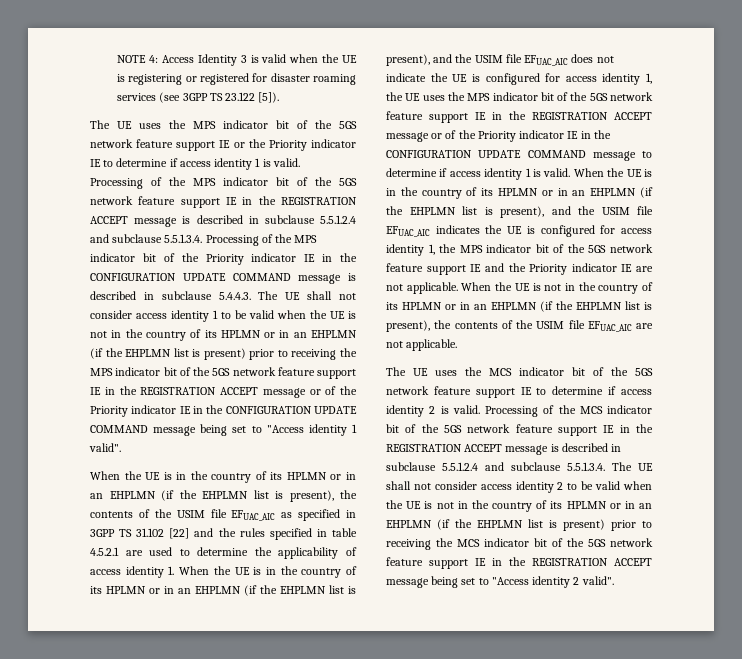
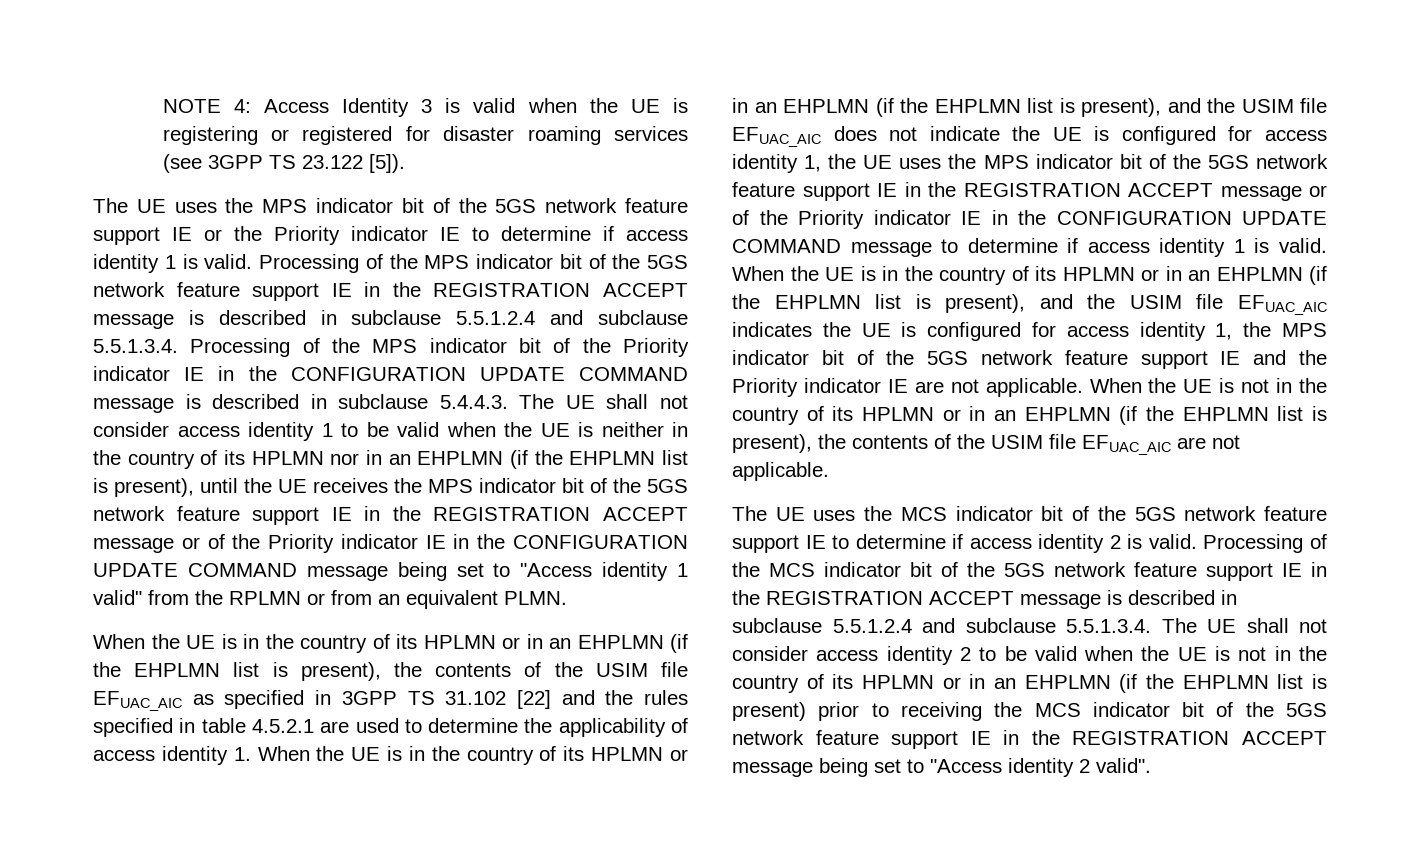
- Processing of the MPS indicator bit of the 5GS network feature support IE in the REGISTRATION ACCEPT message is described in subclause 5.5.1.2.4 and subclause 5.5.1.3.4. Processing of the MPS indicator bit of the Priority indicator IE in the CONFIGURATION UPDATE COMMAND message is described in subclause 5.4.4.3. The UE shall not consider access identity 1 to be valid when the UE is not in the country of its HPLMN or in an EHPLMN (if the EHPLMN list is present) prior to receiving the MPS indicator bit of the 5GS network feature support IE in the REGISTRATION ACCEPT message or of the Priority indicator IE in the CONFIGURATION UPDATE COMMAND message being set to "Access identity 1 valid".
+ Processing of the MPS indicator bit of the 5GS network feature support IE in the REGISTRATION ACCEPT message is described in subclause 5.5.1.2.4 and subclause 5.5.1.3.4. Processing of the MPS indicator bit of the Priority indicator IE in the CONFIGURATION UPDATE COMMAND message is described in subclause 5.4.4.3. The UE shall not consider access identity 1 to be valid when the UE is neither in the country of its HPLMN nor in an EHPLMN (if the EHPLMN list is present), until the UE receives the MPS indicator bit of the 5GS network feature support IE in the REGISTRATION ACCEPT message or of the Priority indicator IE in the CONFIGURATION UPDATE COMMAND message being set to "Access identity 1 valid" from the RPLMN or from an equivalent PLMN.

